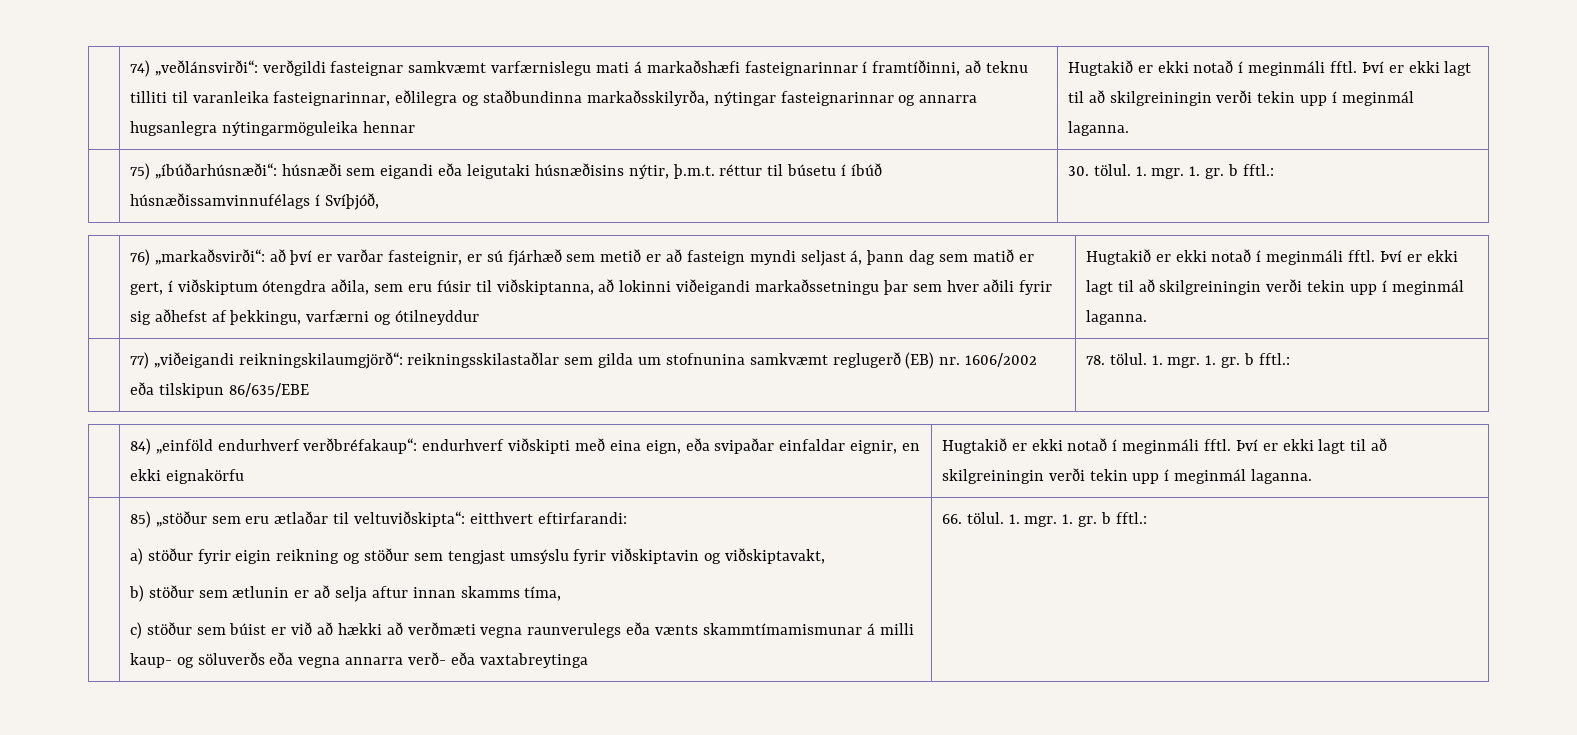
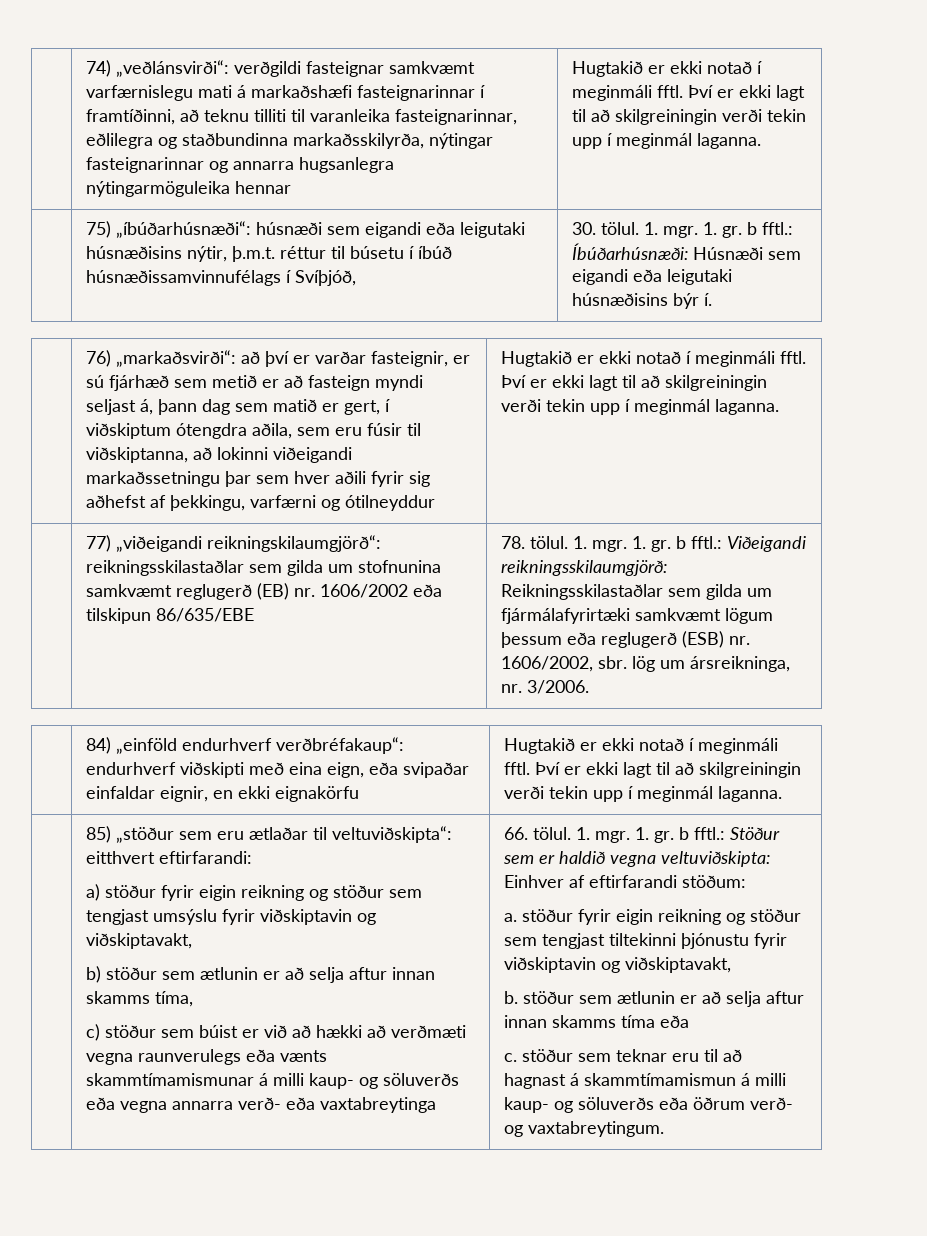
- | 75) „íbúðarhúsnæði“: húsnæði sem eigandi eða leigutaki húsnæðisins nýtir, þ.m.t. réttur til búsetu í íbúð húsnæðissamvinnufélags í Svíþjóð, | 30. tölul. 1. mgr. 1. gr. b fftl.:
+ | 75) „íbúðarhúsnæði“: húsnæði sem eigandi eða leigutaki húsnæðisins nýtir, þ.m.t. réttur til búsetu í íbúð húsnæðissamvinnufélags í Svíþjóð, | 30. tölul. 1. mgr. 1. gr. b fftl.: Íbúðarhúsnæði: Húsnæði sem eigandi eða leigutaki húsnæðisins býr í.
- 78. tölul. 1. mgr. 1. gr. b fftl.:
+ 78. tölul. 1. mgr. 1. gr. b fftl.: Viðeigandi reikningsskilaumgjörð: Reikningsskilastaðlar sem gilda um fjármálafyrirtæki samkvæmt lögum þessum eða reglugerð (ESB) nr. 1606/2002, sbr. lög um ársreikninga, nr. 3/2006.
- 66. tölul. 1. mgr. 1. gr. b fftl.:
+ 66. tölul. 1. mgr. 1. gr. b fftl.: Stöður sem er haldið vegna veltuviðskipta: Einhver af eftirfarandi stöðum:
+ a. stöður fyrir eigin reikning og stöður sem tengjast tiltekinni þjónustu fyrir viðskiptavin og viðskiptavakt,
+ b. stöður sem ætlunin er að selja aftur innan skamms tíma eða
+ c. stöður sem teknar eru til að hagnast á skammtímamismun á milli kaup- og söluverðs eða öðrum verð- og vaxtabreytingum.

